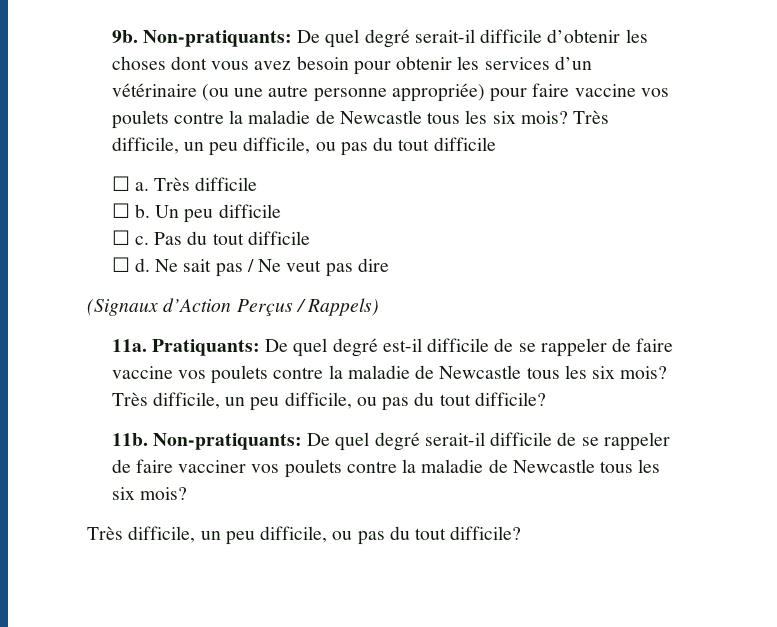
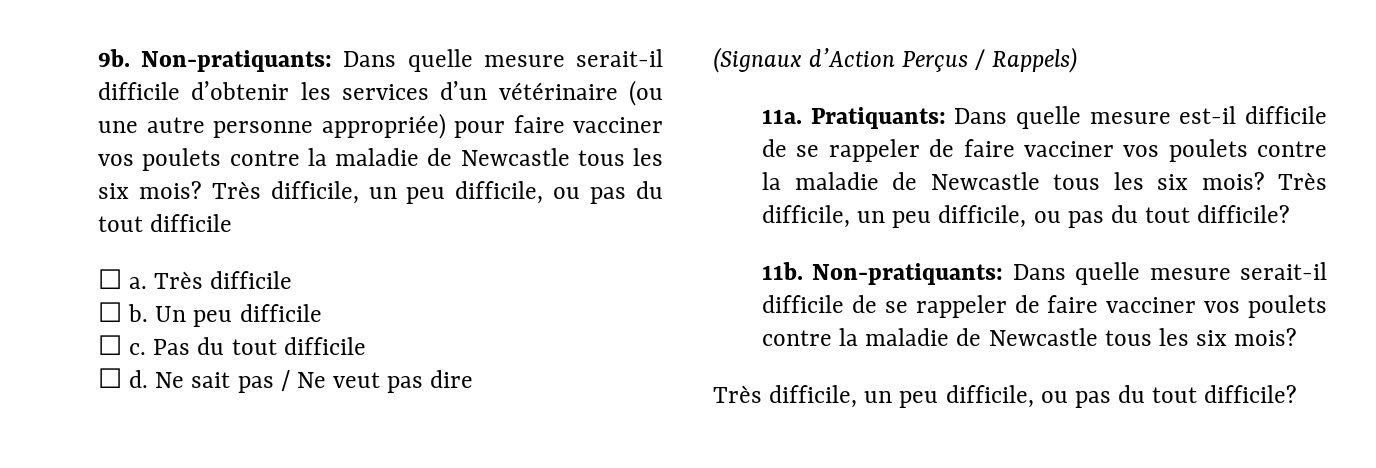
- Non-pratiquants: De quel degré serait-il difficile d’obtenir les choses dont vous avez besoin pour obtenir les services d’un vétérinaire (ou une autre personne appropriée) pour faire vaccine vos poulets contre la maladie de Newcastle tous les six mois?
+ Non-pratiquants: Dans quelle mesure serait-il difficile d’obtenir les services d’un vétérinaire (ou une autre personne appropriée) pour faire vacciner vos poulets contre la maladie de Newcastle tous les six mois?
- Pratiquants: De quel degré est-il difficile de se rappeler de faire vaccine vos poulets contre la maladie de Newcastle tous les six mois?
+ Pratiquants: Dans quelle mesure est-il difficile de se rappeler de faire vacciner vos poulets contre la maladie de Newcastle tous les six mois?
- Non-pratiquants: De quel degré serait-il difficile de se rappeler de faire vacciner vos poulets contre la maladie de Newcastle tous les six mois?
+ Non-pratiquants: Dans quelle mesure serait-il difficile de se rappeler de faire vacciner vos poulets contre la maladie de Newcastle tous les six mois?

